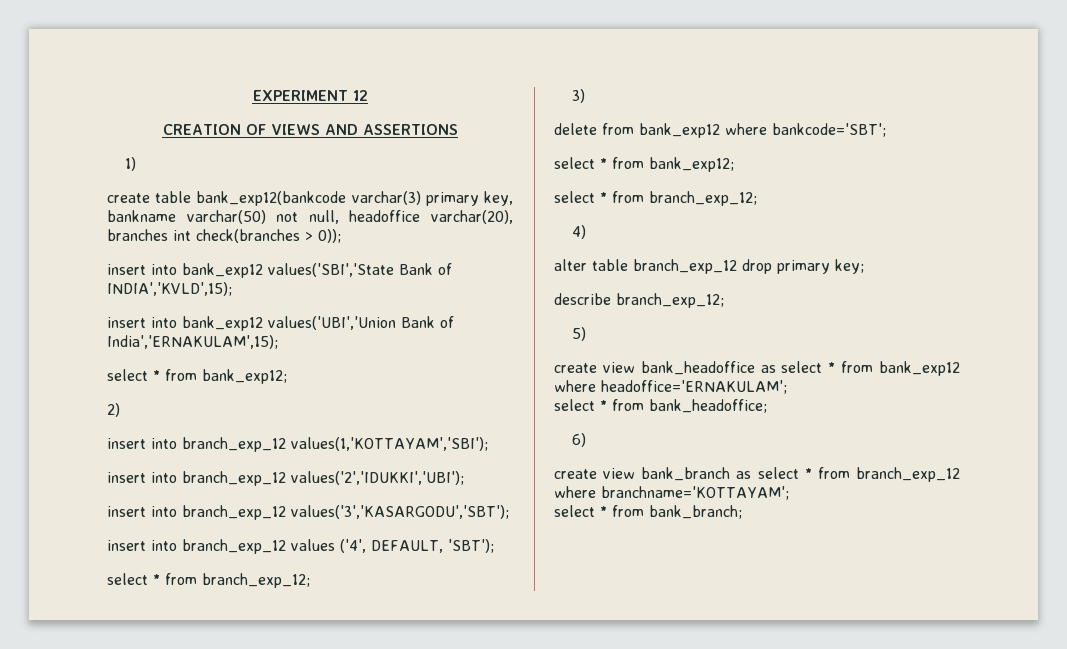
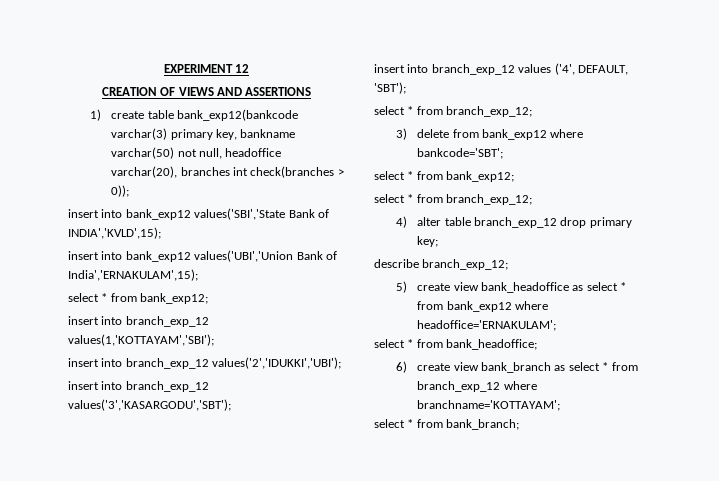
- 1)
- create table bank_exp12(bankcode varchar(3) primary key, bankname varchar(50) not null, headoffice varchar(20), branches int check(branches > 0));
+ 1) create table bank_exp12(bankcode varchar(3) primary key, bankname varchar(50) not null, headoffice varchar(20), branches int check(branches > 0));
- 2)
- 3)
- delete from bank_exp12 where bankcode='SBT';
+ 3) delete from bank_exp12 where bankcode='SBT';
- 4)
- alter table branch_exp_12 drop primary key;
+ 4) alter table branch_exp_12 drop primary key;
- 5)
- create view bank_headoffice as select * from bank_exp12 where headoffice='ERNAKULAM';
+ 5) create view bank_headoffice as select * from bank_exp12 where headoffice='ERNAKULAM';
- 6)
- create view bank_branch as select * from branch_exp_12 where branchname='KOTTAYAM';
+ 6) create view bank_branch as select * from branch_exp_12 where branchname='KOTTAYAM';

